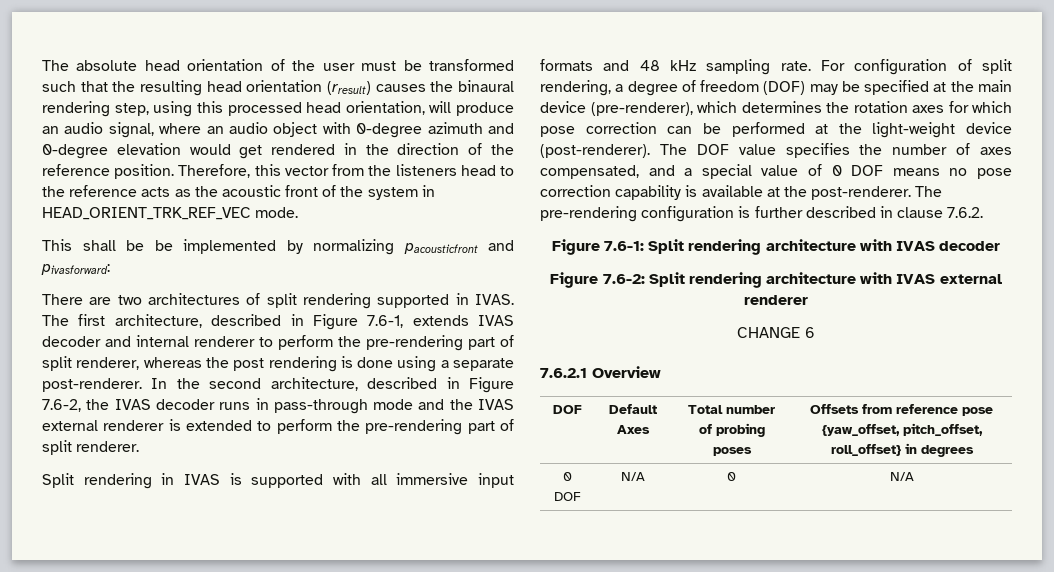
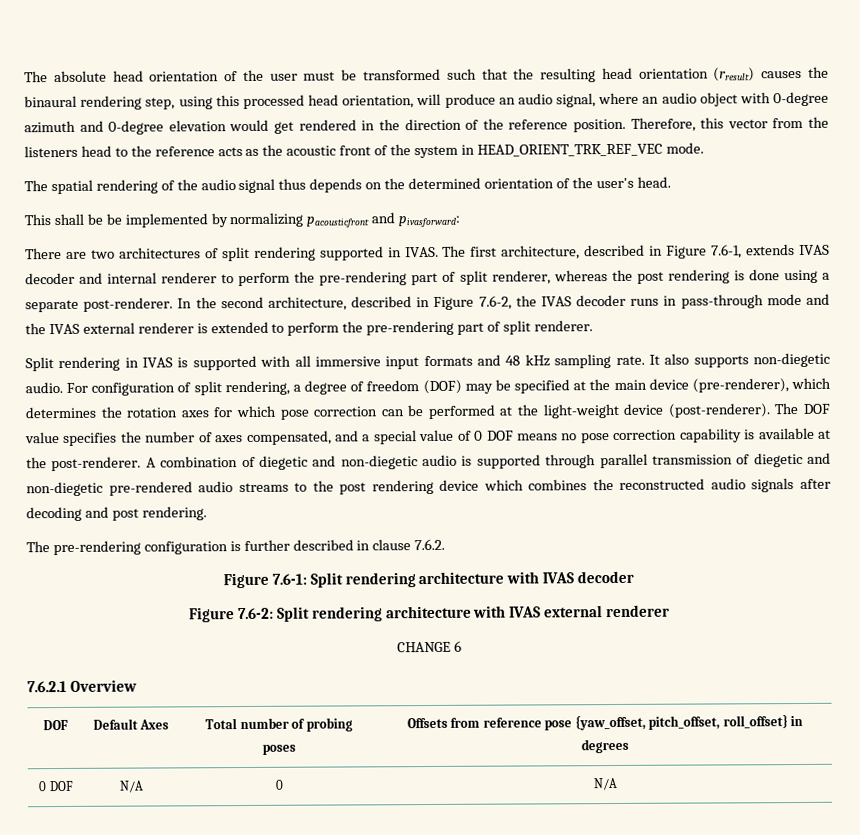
+ The spatial rendering of the audio signal thus depends on the determined orientation of the user's head.
+ It also supports non-diegetic audio.
- The DOF value specifies the number of axes compensated, and a special value of 0 DOF means no pose correction capability is available at the post-renderer. The pre-rendering configuration is further described in clause 7.6.2.
+ The DOF value specifies the number of axes compensated, and a special value of 0 DOF means no pose correction capability is available at the post-renderer. A combination of diegetic and non-diegetic audio is supported through parallel transmission of diegetic and non-diegetic pre-rendered audio streams to the post rendering device which combines the reconstructed audio signals after decoding and post rendering.
+ The pre-rendering configuration is further described in clause 7.6.2.

